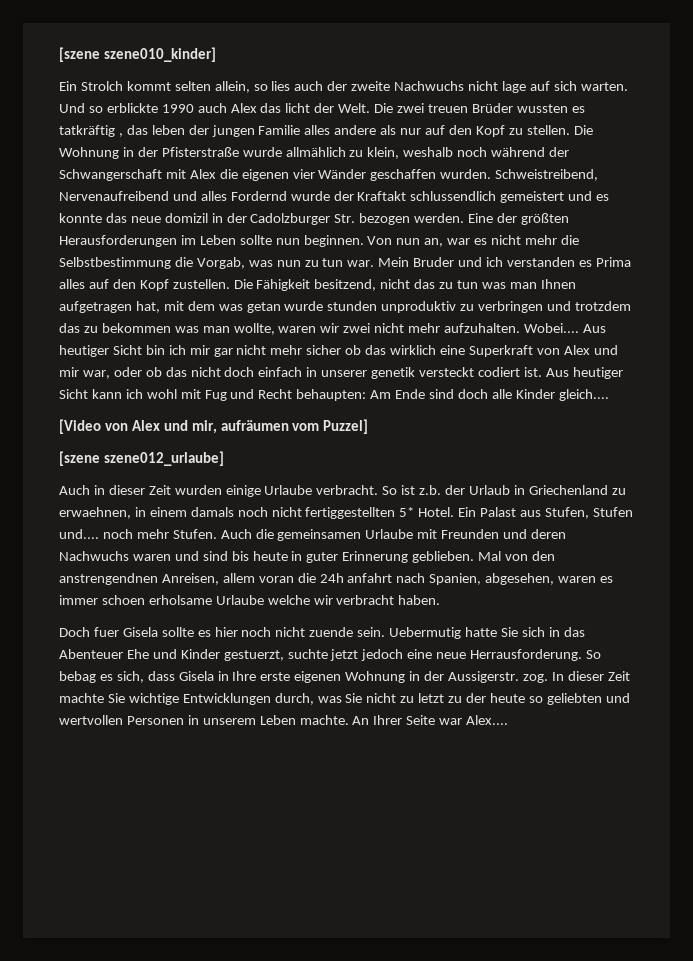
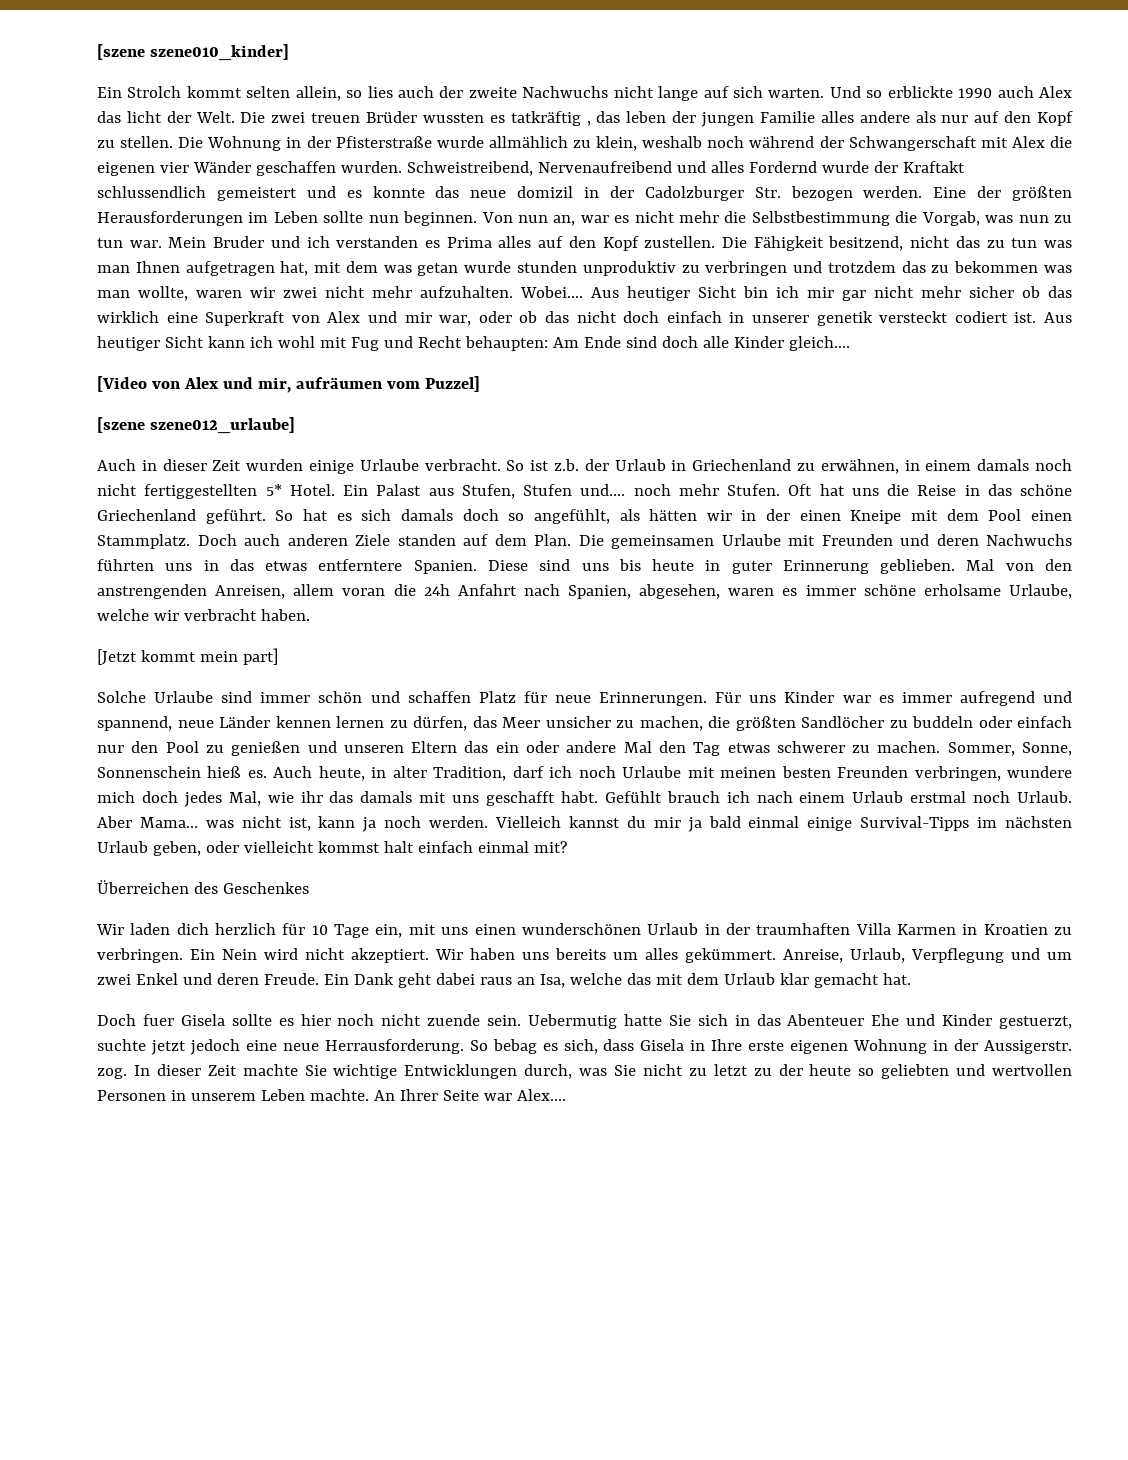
- Ein Strolch kommt selten allein, so lies auch der zweite Nachwuchs nicht lage auf sich warten.
+ Ein Strolch kommt selten allein, so lies auch der zweite Nachwuchs nicht lange auf sich warten.
- So ist z.b. der Urlaub in Griechenland zu erwaehnen, in einem damals noch nicht fertiggestellten 5* Hotel.
+ So ist z.b. der Urlaub in Griechenland zu erwähnen, in einem damals noch nicht fertiggestellten 5* Hotel.
- Auch die gemeinsamen Urlaube mit Freunden und deren Nachwuchs waren und sind bis heute in guter Erinnerung geblieben.
+ Oft hat uns die Reise in das schöne Griechenland geführt. So hat es sich damals doch so angefühlt, als hätten wir in der einen Kneipe mit dem Pool einen Stammplatz. Doch auch anderen Ziele standen auf dem Plan. Die gemeinsamen Urlaube mit Freunden und deren Nachwuchs führten uns in das etwas entferntere Spanien. Diese sind uns bis heute in guter Erinnerung geblieben.
- Mal von den anstrengendnen Anreisen, allem voran die 24h anfahrt nach Spanien, abgesehen, waren es immer schoen erholsame Urlaube welche wir verbracht haben.
+ Mal von den anstrengenden Anreisen, allem voran die 24h Anfahrt nach Spanien, abgesehen, waren es immer schöne erholsame Urlaube, welche wir verbracht haben.
+ [Jetzt kommt mein part]
+ Solche Urlaube sind immer schön und schaffen Platz für neue Erinnerungen. Für uns Kinder war es immer aufregend und spannend, neue Länder kennen lernen zu dürfen, das Meer unsicher zu machen, die größten Sandlöcher zu buddeln oder einfach nur den Pool zu genießen und unseren Eltern das ein oder andere Mal den Tag etwas schwerer zu machen. Sommer, Sonne, Sonnenschein hieß es. Auch heute, in alter Tradition, darf ich noch Urlaube mit meinen besten Freunden verbringen, wundere mich doch jedes Mal, wie ihr das damals mit uns geschafft habt. Gefühlt brauch ich nach einem Urlaub erstmal noch Urlaub. Aber Mama… was nicht ist, kann ja noch werden. Vielleich kannst du mir ja bald einmal einige Survival-Tipps im nächsten Urlaub geben, oder vielleicht kommst halt einfach einmal mit?
+ Überreichen des Geschenkes
+ Wir laden dich herzlich für 10 Tage ein, mit uns einen wunderschönen Urlaub in der traumhaften Villa Karmen in Kroatien zu verbringen. Ein Nein wird nicht akzeptiert. Wir haben uns bereits um alles gekümmert. Anreise, Urlaub, Verpflegung und um zwei Enkel und deren Freude. Ein Dank geht dabei raus an Isa, welche das mit dem Urlaub klar gemacht hat.

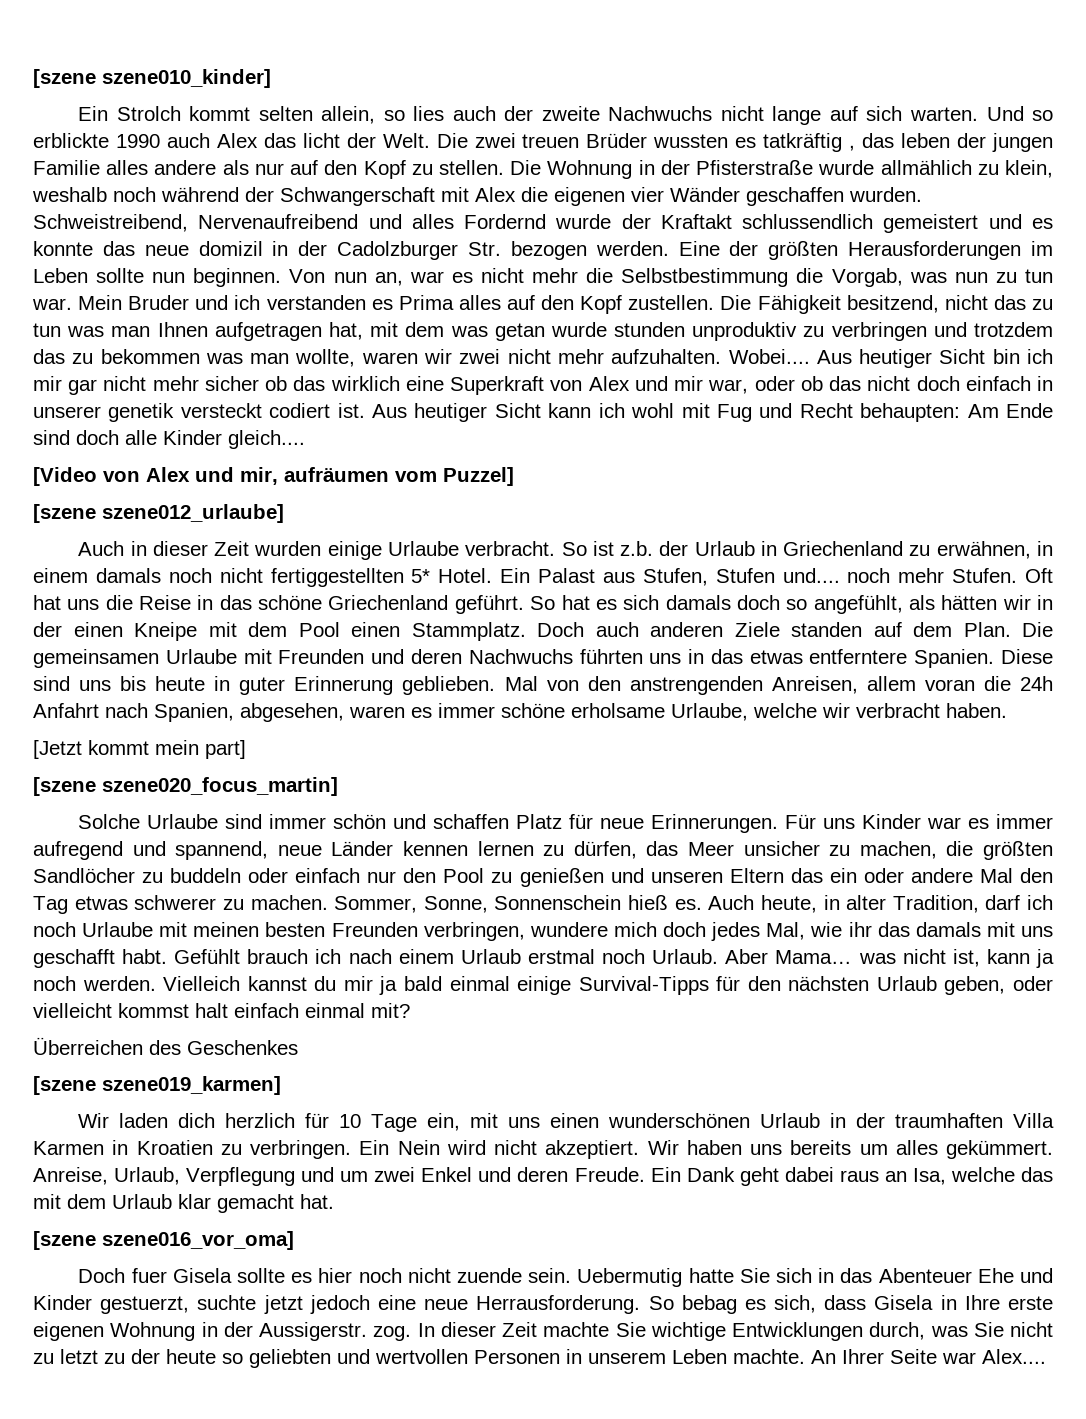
+ [szene szene020_focus_martin]
- Vielleich kannst du mir ja bald einmal einige Survival-Tipps im nächsten Urlaub geben, oder vielleicht kommst halt einfach einmal mit?
+ Vielleich kannst du mir ja bald einmal einige Survival-Tipps für den nächsten Urlaub geben, oder vielleicht kommst halt einfach einmal mit?
+ [szene szene019_karmen]
+ [szene szene016_vor_oma]

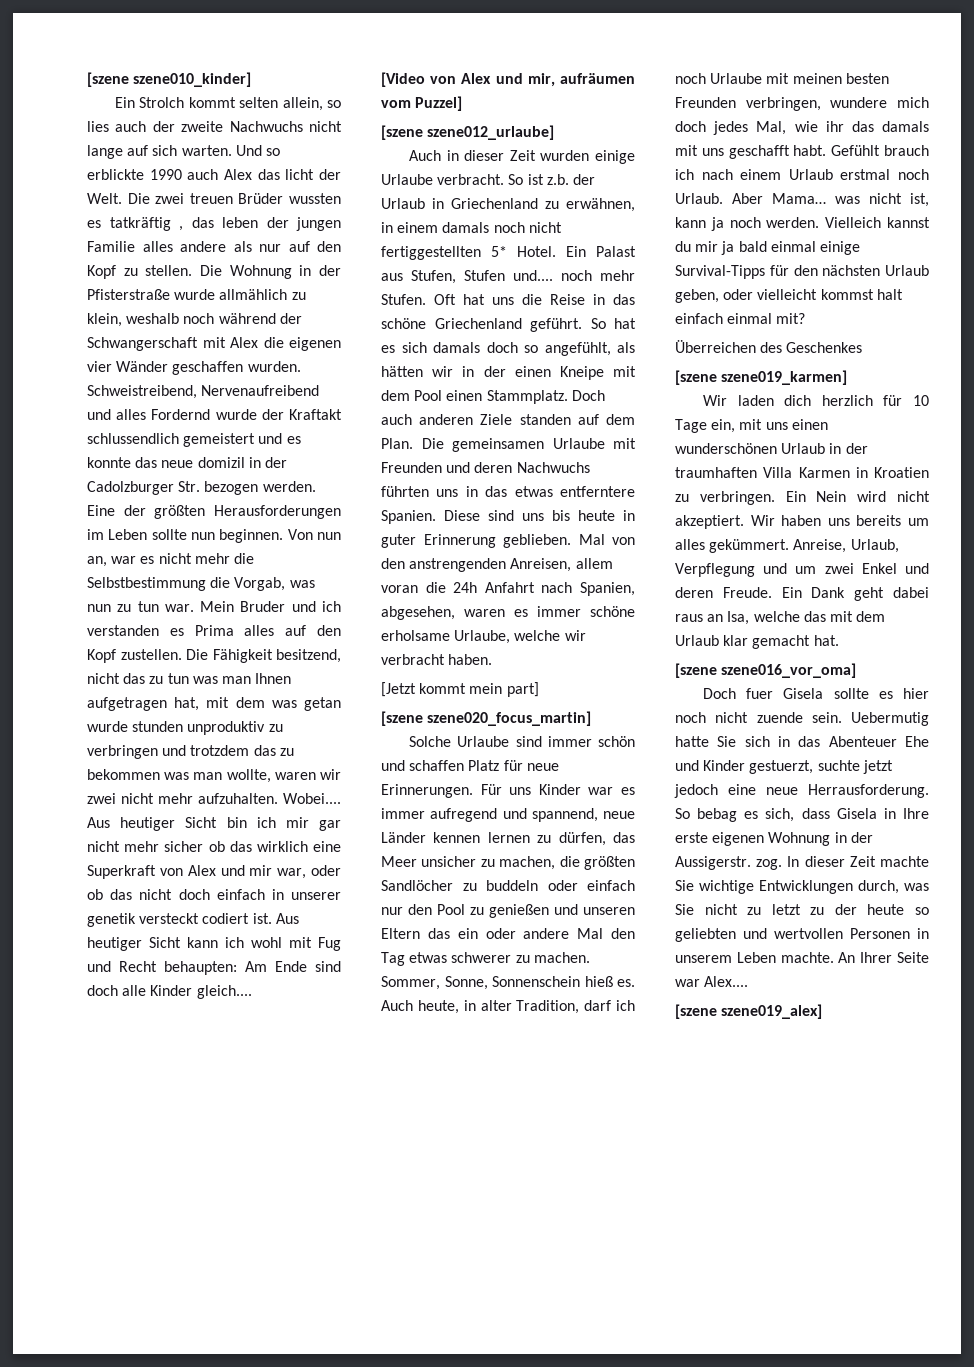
+ [szene szene019_alex]

